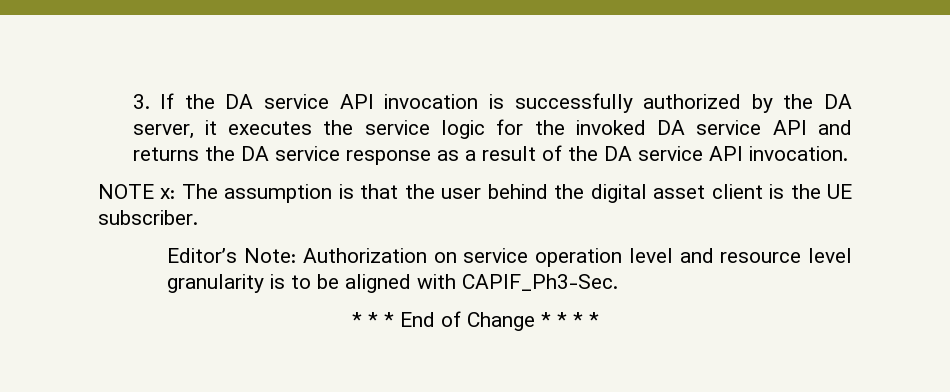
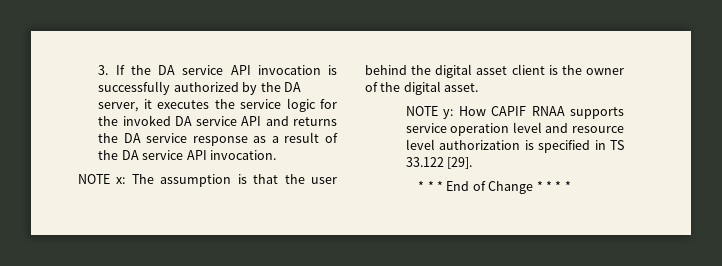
- NOTE x: The assumption is that the user behind the digital asset client is the UE subscriber.
- Editor’s Note: Authorization on service operation level and resource level granularity is to be aligned with CAPIF_Ph3-Sec.
+ NOTE x: The assumption is that the user behind the digital asset client is the owner of the digital asset.
+ NOTE y: How CAPIF RNAA supports service operation level and resource level authorization is specified in TS 33.122 [29].

